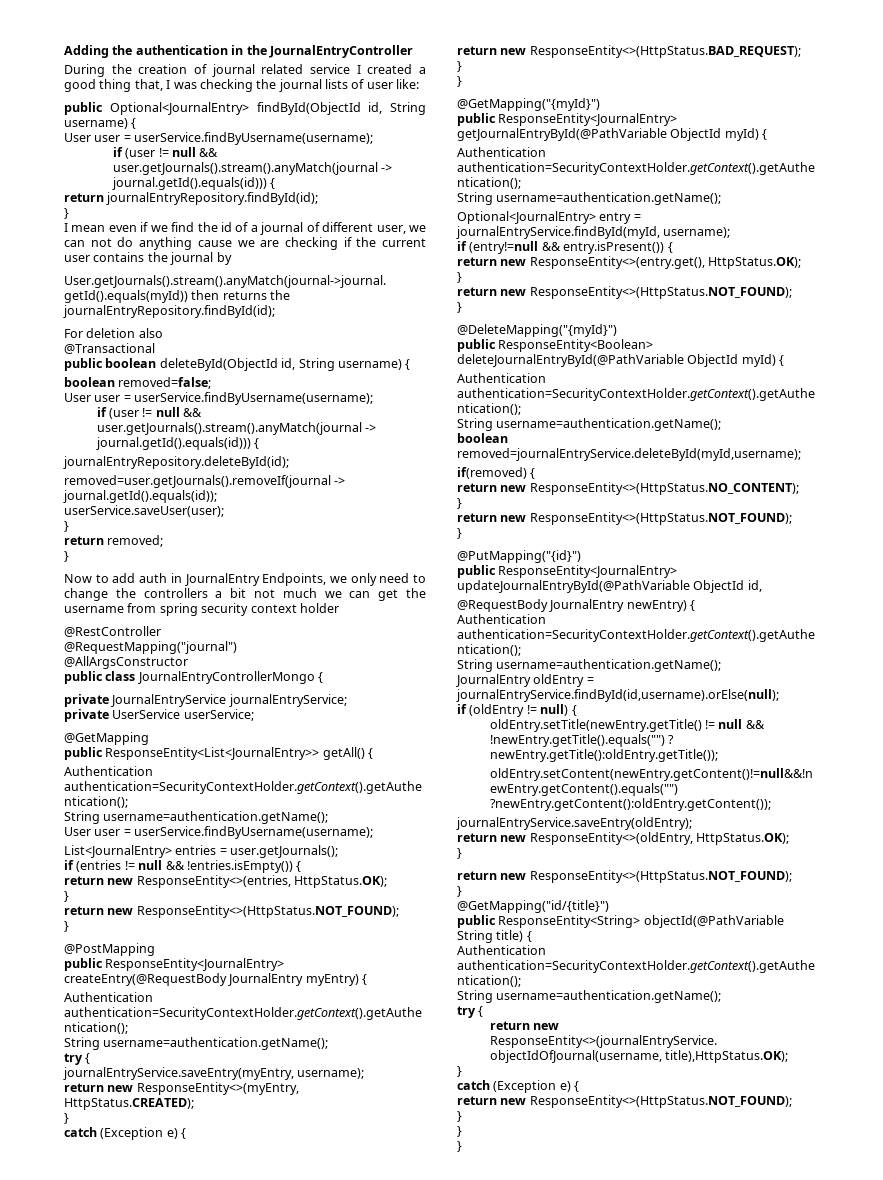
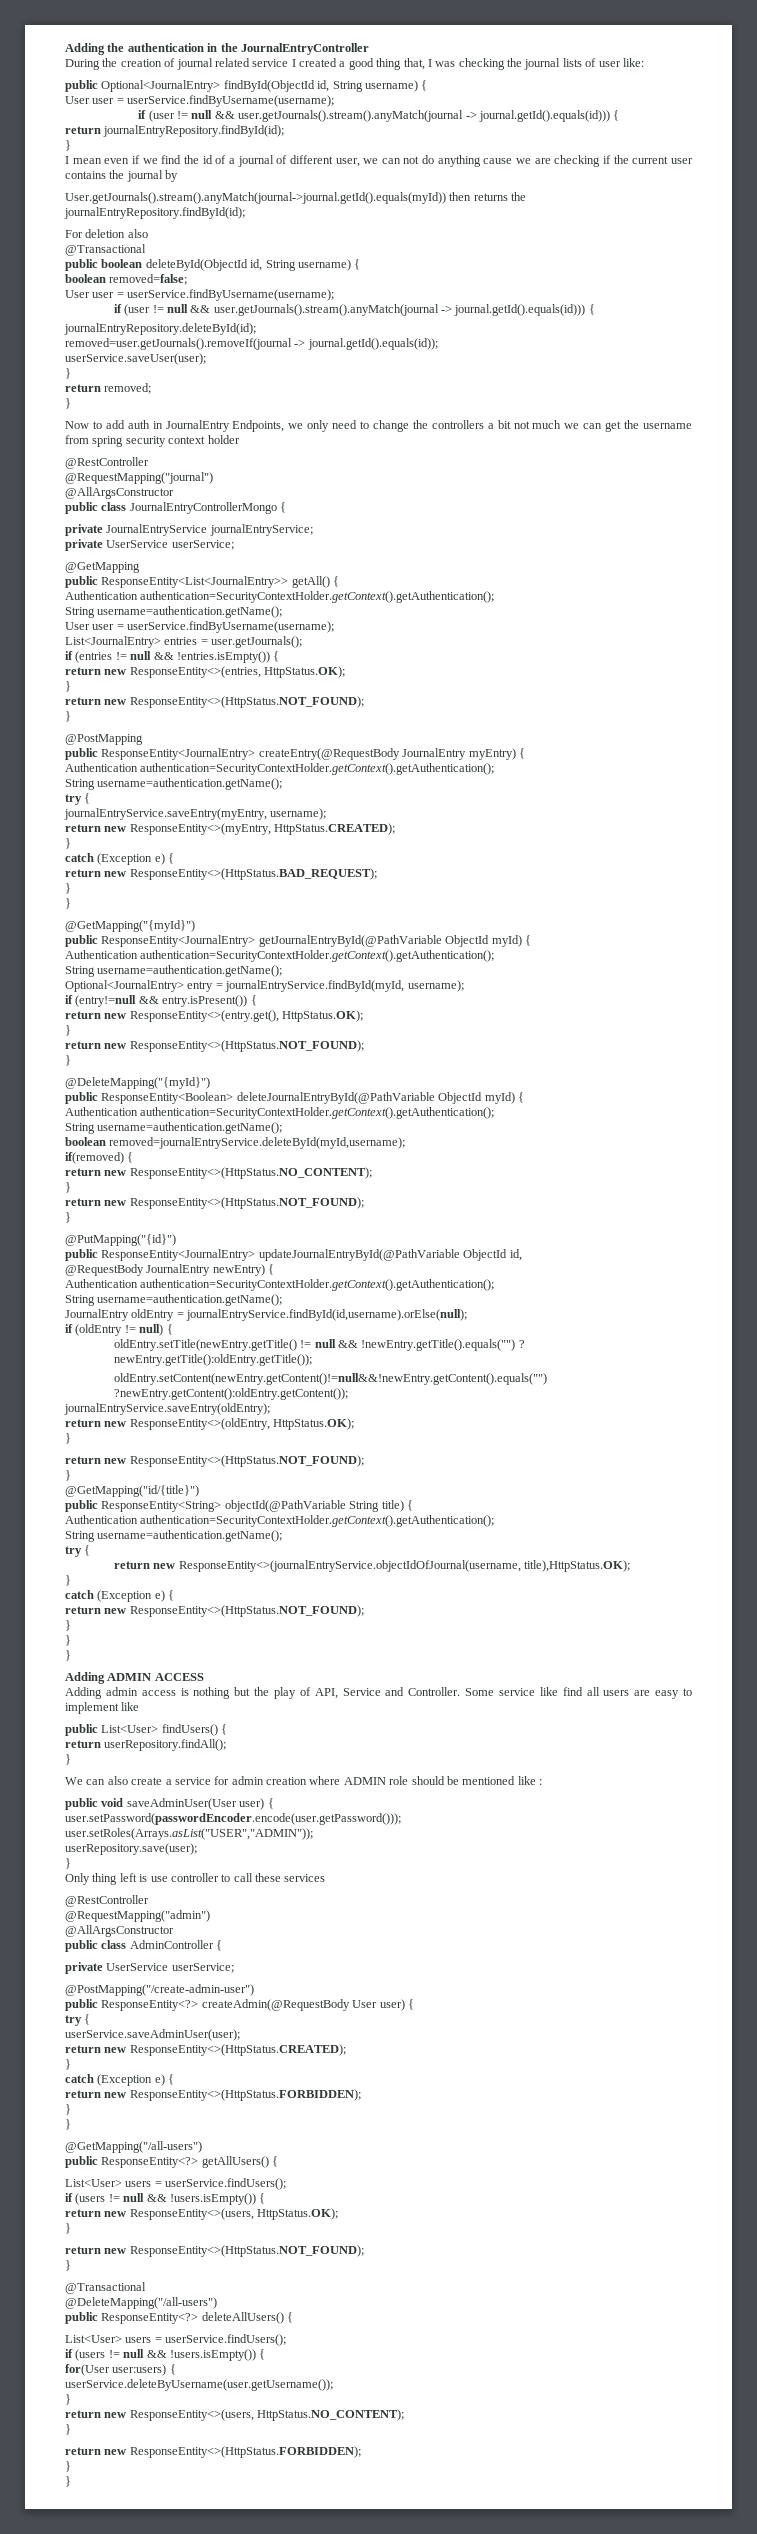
+ Adding ADMIN ACCESS
+ Adding admin access is nothing but the play of API, Service and Controller. Some service like find all users are easy to implement like
+ public List<User> findUsers() {
+ return userRepository.findAll();
+ }
+ We can also create a service for admin creation where ADMIN role should be mentioned like :
+ public void saveAdminUser(User user) {
+ user.setPassword(passwordEncoder.encode(user.getPassword()));
+ user.setRoles(Arrays.asList("USER","ADMIN"));
+ userRepository.save(user);
+ }
+ Only thing left is use controller to call these services
+ @RestController
+ @RequestMapping("admin")
+ @AllArgsConstructor
+ public class AdminController {
+ private UserService userService;
+ @PostMapping("/create-admin-user")
+ public ResponseEntity<?> createAdmin(@RequestBody User user) {
+ try {
+ userService.saveAdminUser(user);
+ return new ResponseEntity<>(HttpStatus.CREATED);
+ }
+ catch (Exception e) {
+ return new ResponseEntity<>(HttpStatus.FORBIDDEN);
+ }
+ }
+ @GetMapping("/all-users")
+ public ResponseEntity<?> getAllUsers() {
+ List<User> users = userService.findUsers();
+ if (users != null && !users.isEmpty()) {
+ return new ResponseEntity<>(users, HttpStatus.OK);
+ }
+ return new ResponseEntity<>(HttpStatus.NOT_FOUND);
+ }
+ @Transactional
+ @DeleteMapping("/all-users")
+ public ResponseEntity<?> deleteAllUsers() {
+ List<User> users = userService.findUsers();
+ if (users != null && !users.isEmpty()) {
+ for(User user:users) {
+ userService.deleteByUsername(user.getUsername());
+ }
+ return new ResponseEntity<>(users, HttpStatus.NO_CONTENT);
+ }
+ return new ResponseEntity<>(HttpStatus.FORBIDDEN);
+ }
+ }

